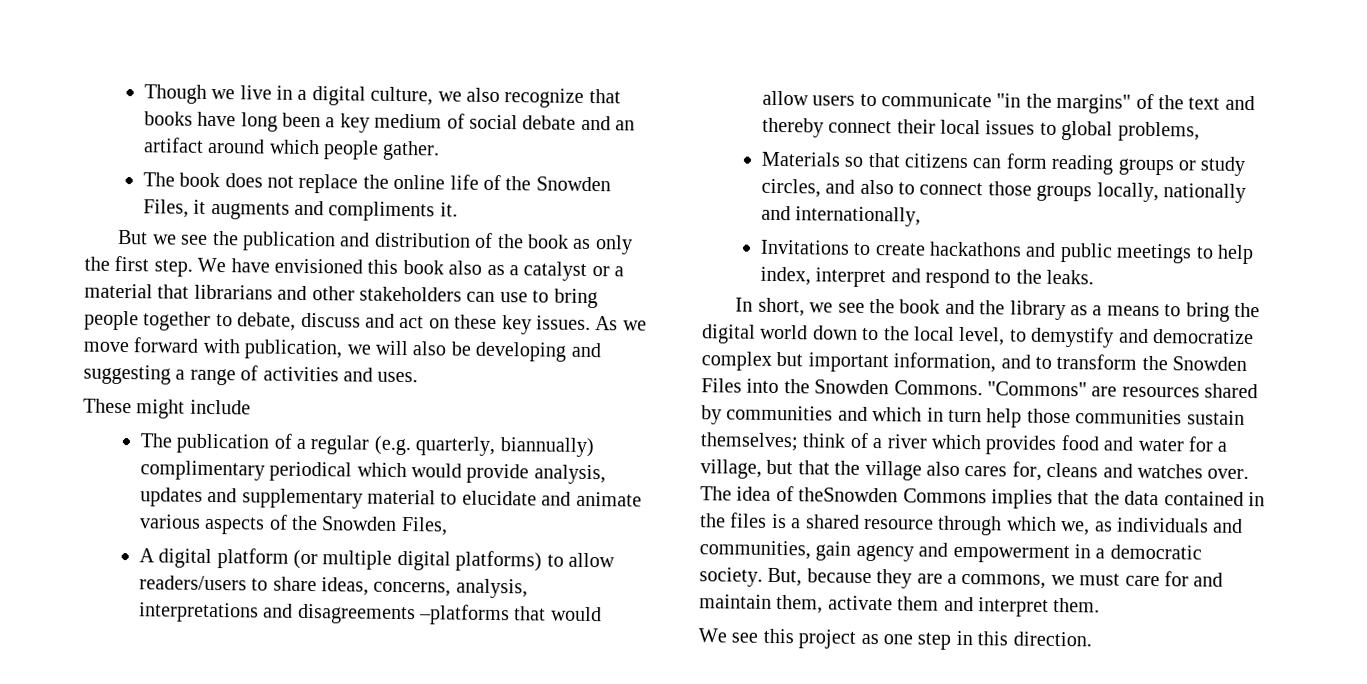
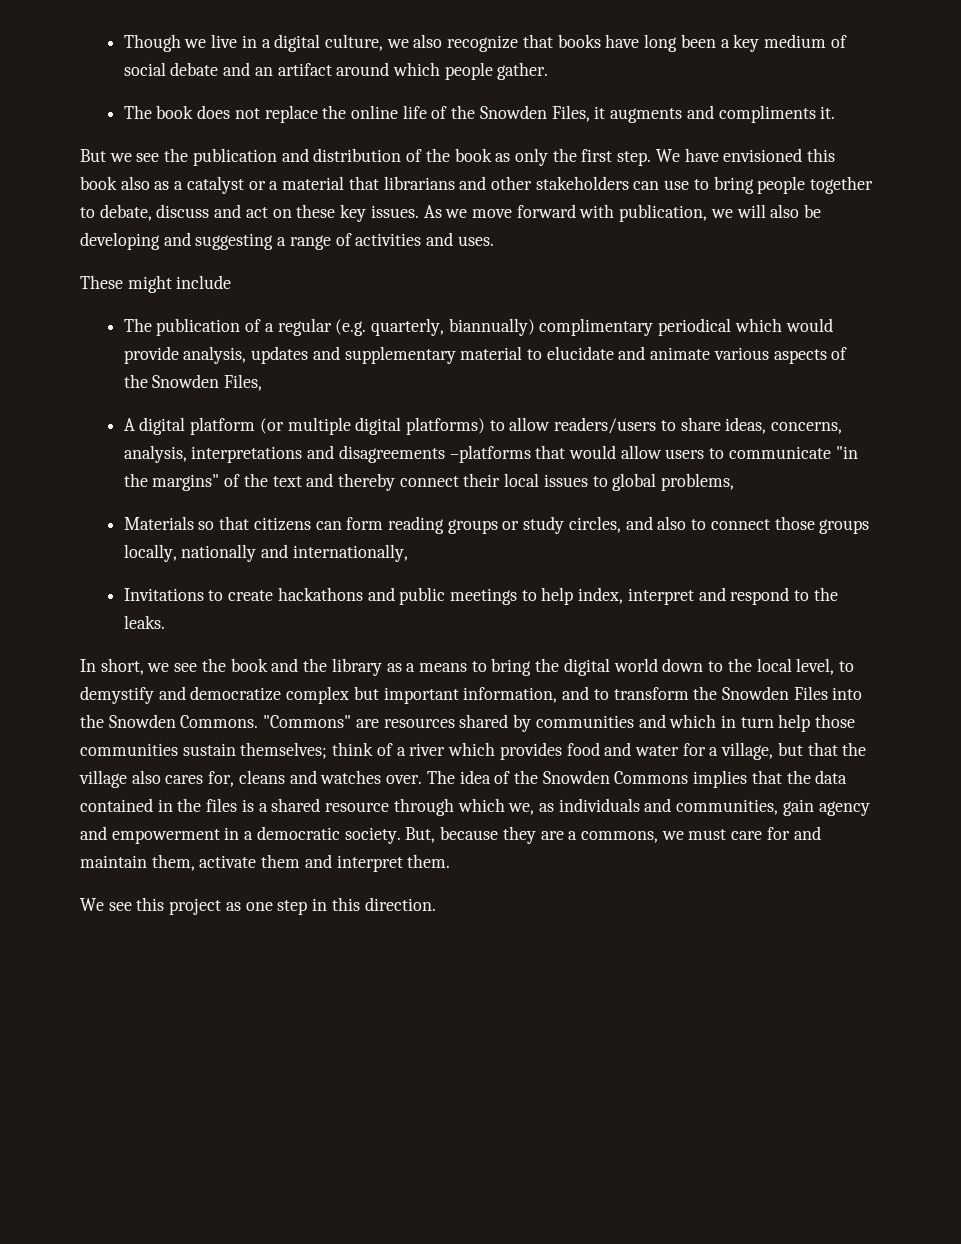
- The idea of theSnowden Commons implies that the data contained in the files is a shared resource through which we, as individuals and communities, gain agency and empowerment in a democratic society.
+ The idea of the Snowden Commons implies that the data contained in the files is a shared resource through which we, as individuals and communities, gain agency and empowerment in a democratic society.

